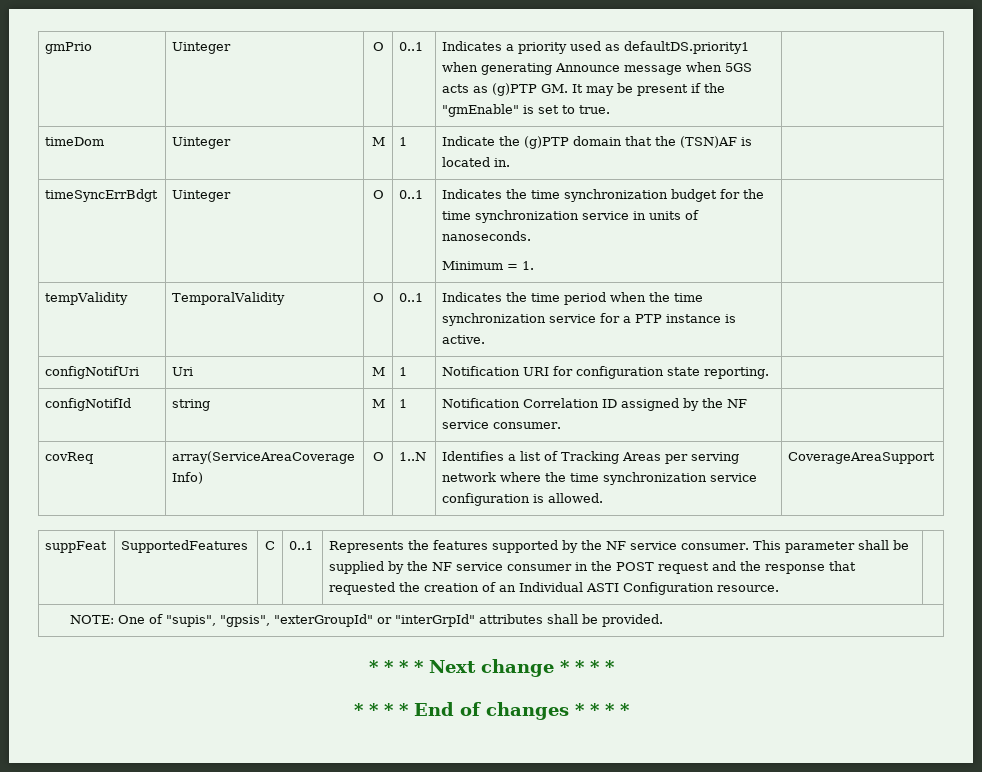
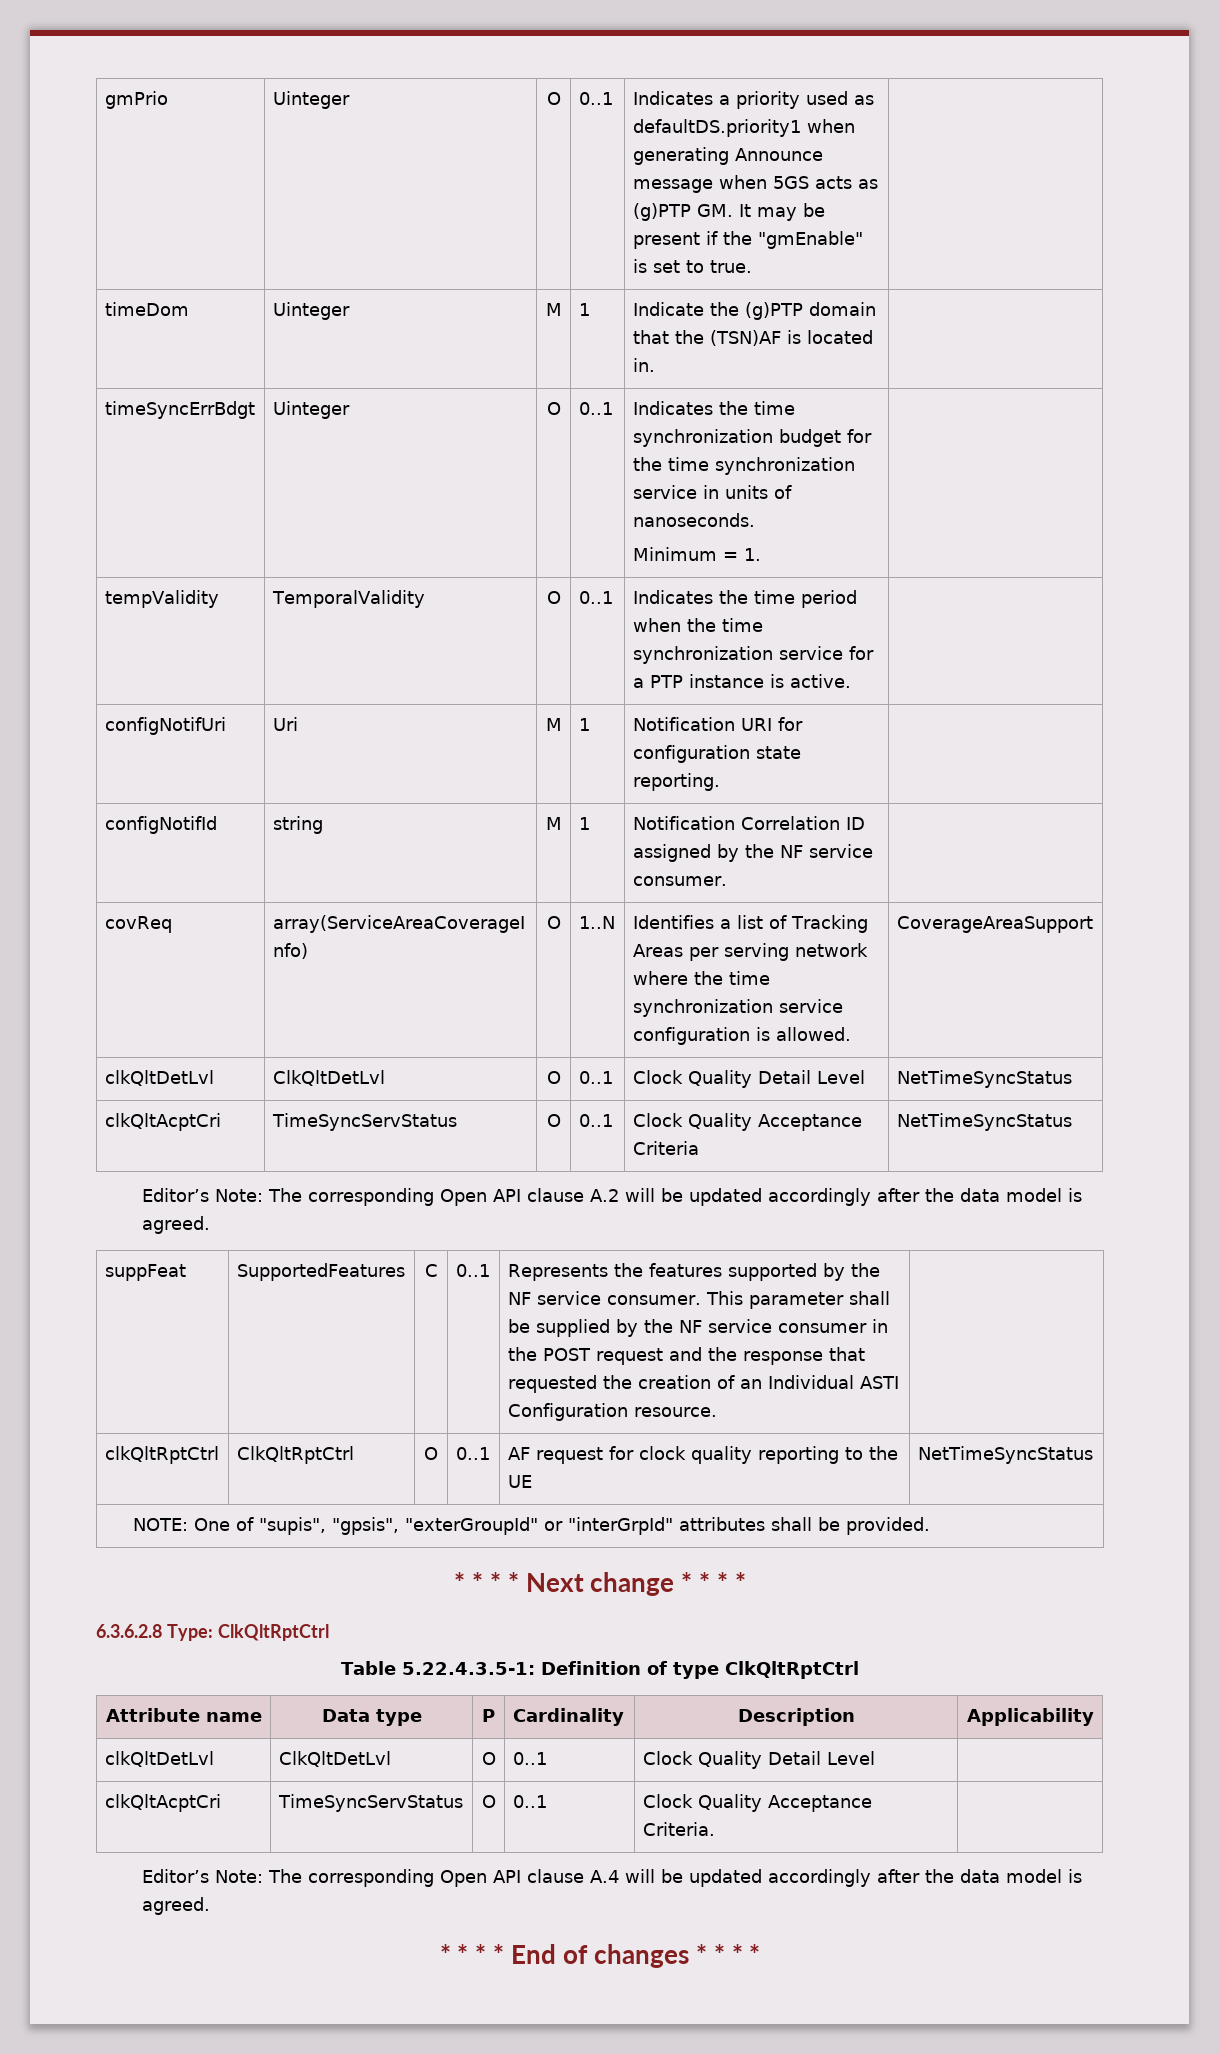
+ clkQltDetLvl | ClkQltDetLvl | O | 0..1 | Clock Quality Detail Level | NetTimeSyncStatus
+ clkQltAcptCri | TimeSyncServStatus | O | 0..1 | Clock Quality Acceptance Criteria | NetTimeSyncStatus
+ Editor’s Note: The corresponding Open API clause A.2 will be updated accordingly after the data model is agreed.
+ clkQltRptCtrl | ClkQltRptCtrl | O | 0..1 | AF request for clock quality reporting to the UE | NetTimeSyncStatus
+ 6.3.6.2.8 Type: ClkQltRptCtrl
+ Table 5.22.4.3.5-1: Definition of type ClkQltRptCtrl
+ Attribute name | Data type | P | Cardinality | Description | Applicability
+ clkQltDetLvl | ClkQltDetLvl | O | 0..1 | Clock Quality Detail Level |
+ clkQltAcptCri | TimeSyncServStatus | O | 0..1 | Clock Quality Acceptance Criteria. |
+ Editor’s Note: The corresponding Open API clause A.4 will be updated accordingly after the data model is agreed.

